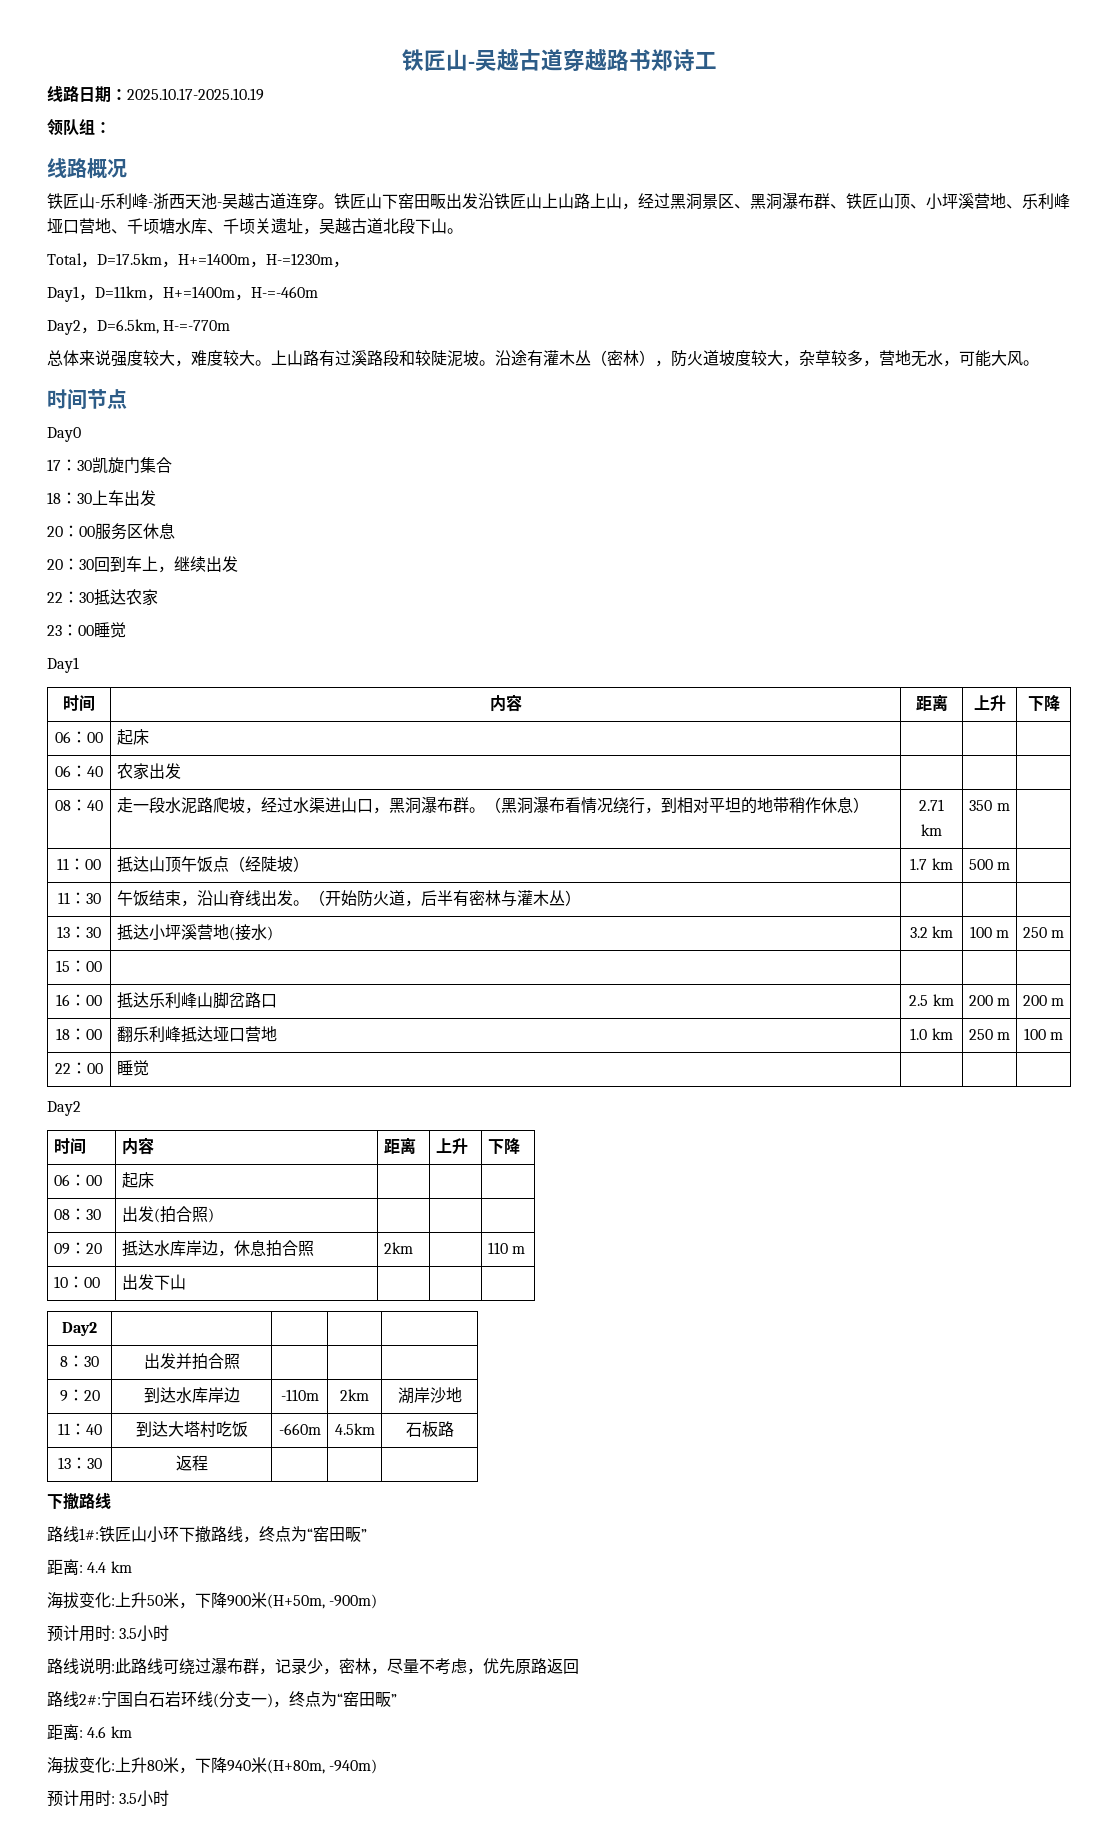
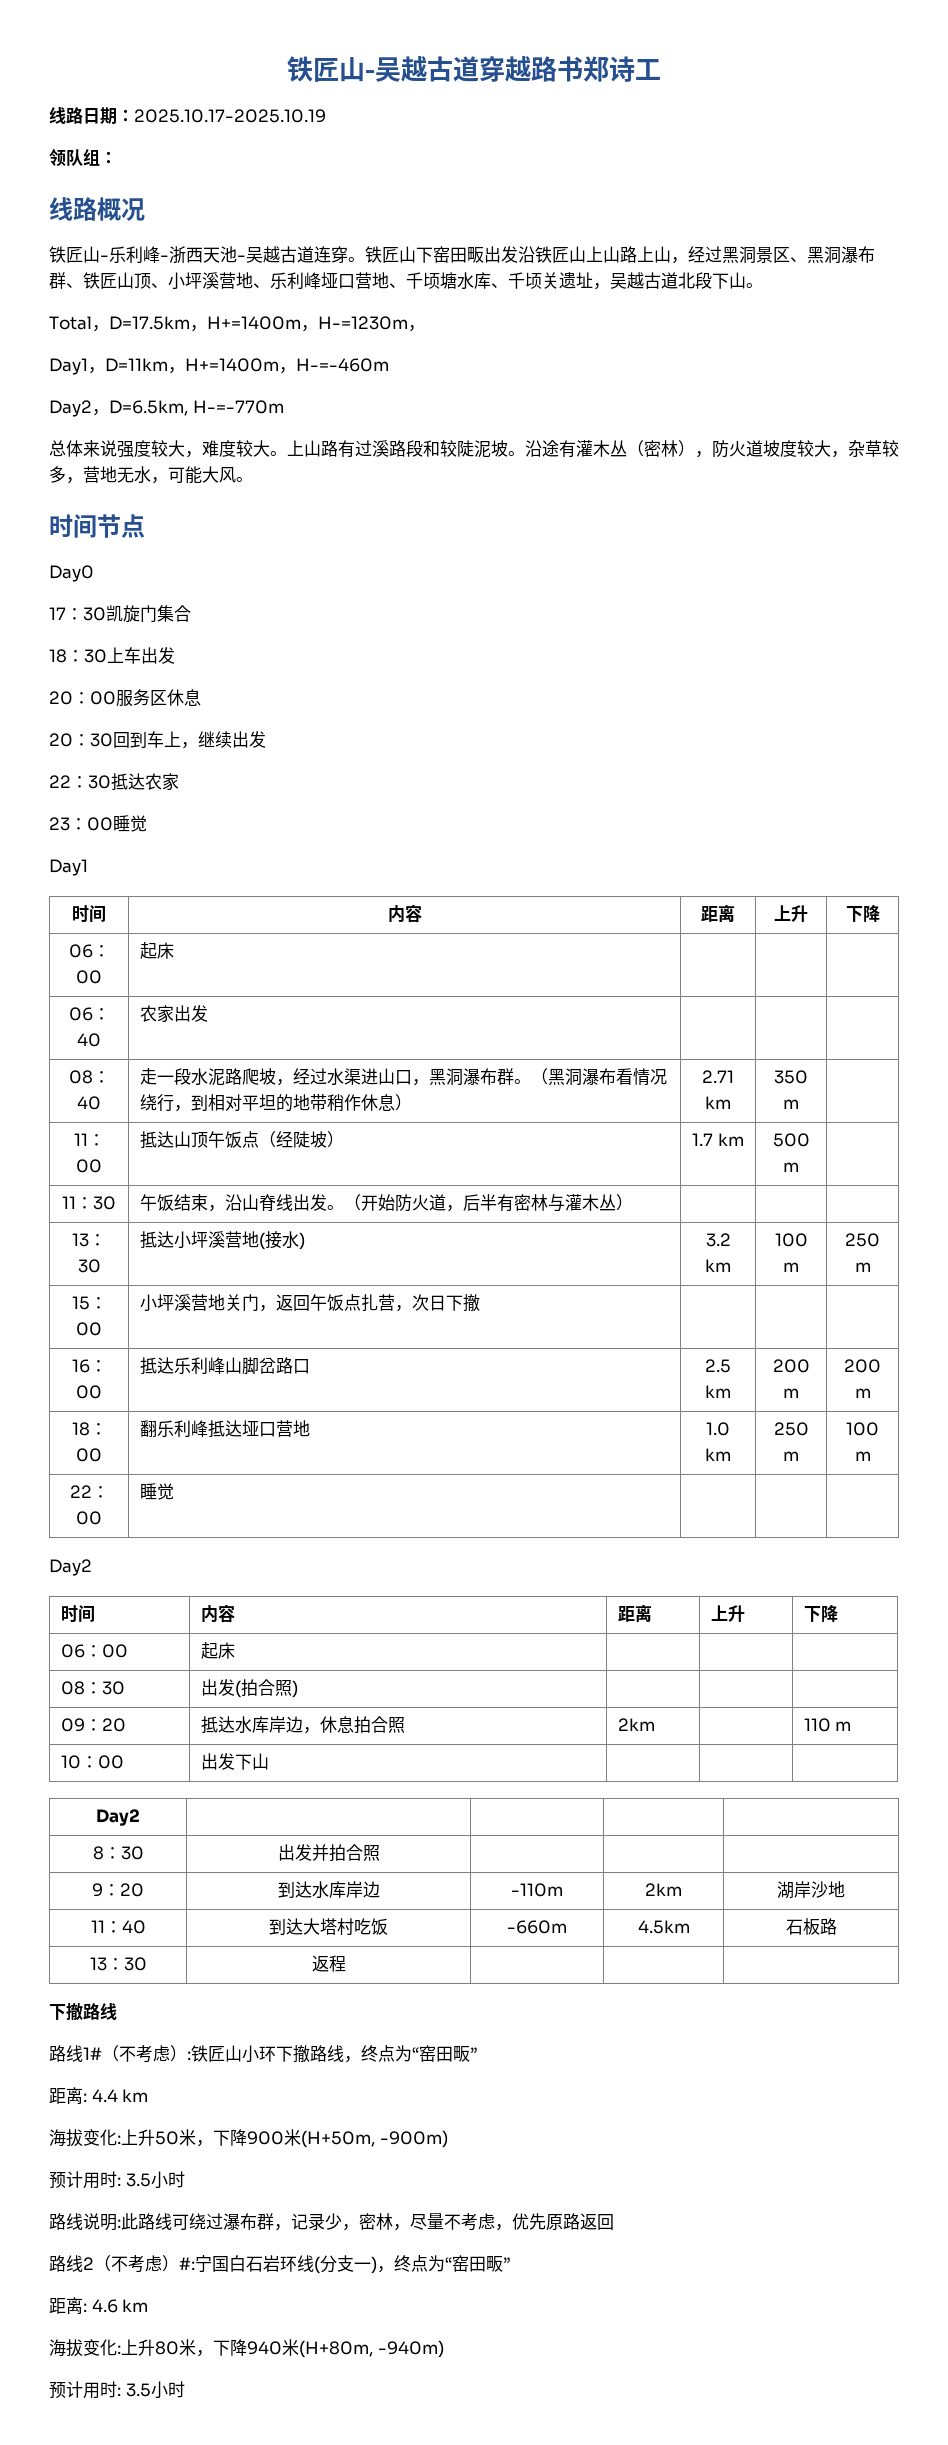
- 15：00 | | | |
+ 15：00 | 小坪溪营地关门，返回午饭点扎营，次日下撤 | | |
- 路线1#:铁匠山小环下撤路线，终点为“窑田畈”
+ 路线1#（不考虑）:铁匠山小环下撤路线，终点为“窑田畈”
- 路线2#:宁国白石岩环线(分支一)，终点为“窑田畈”
+ 路线2（不考虑）#:宁国白石岩环线(分支一)，终点为“窑田畈”

